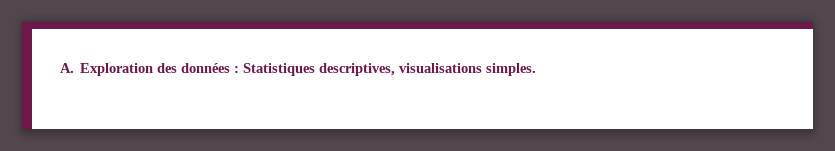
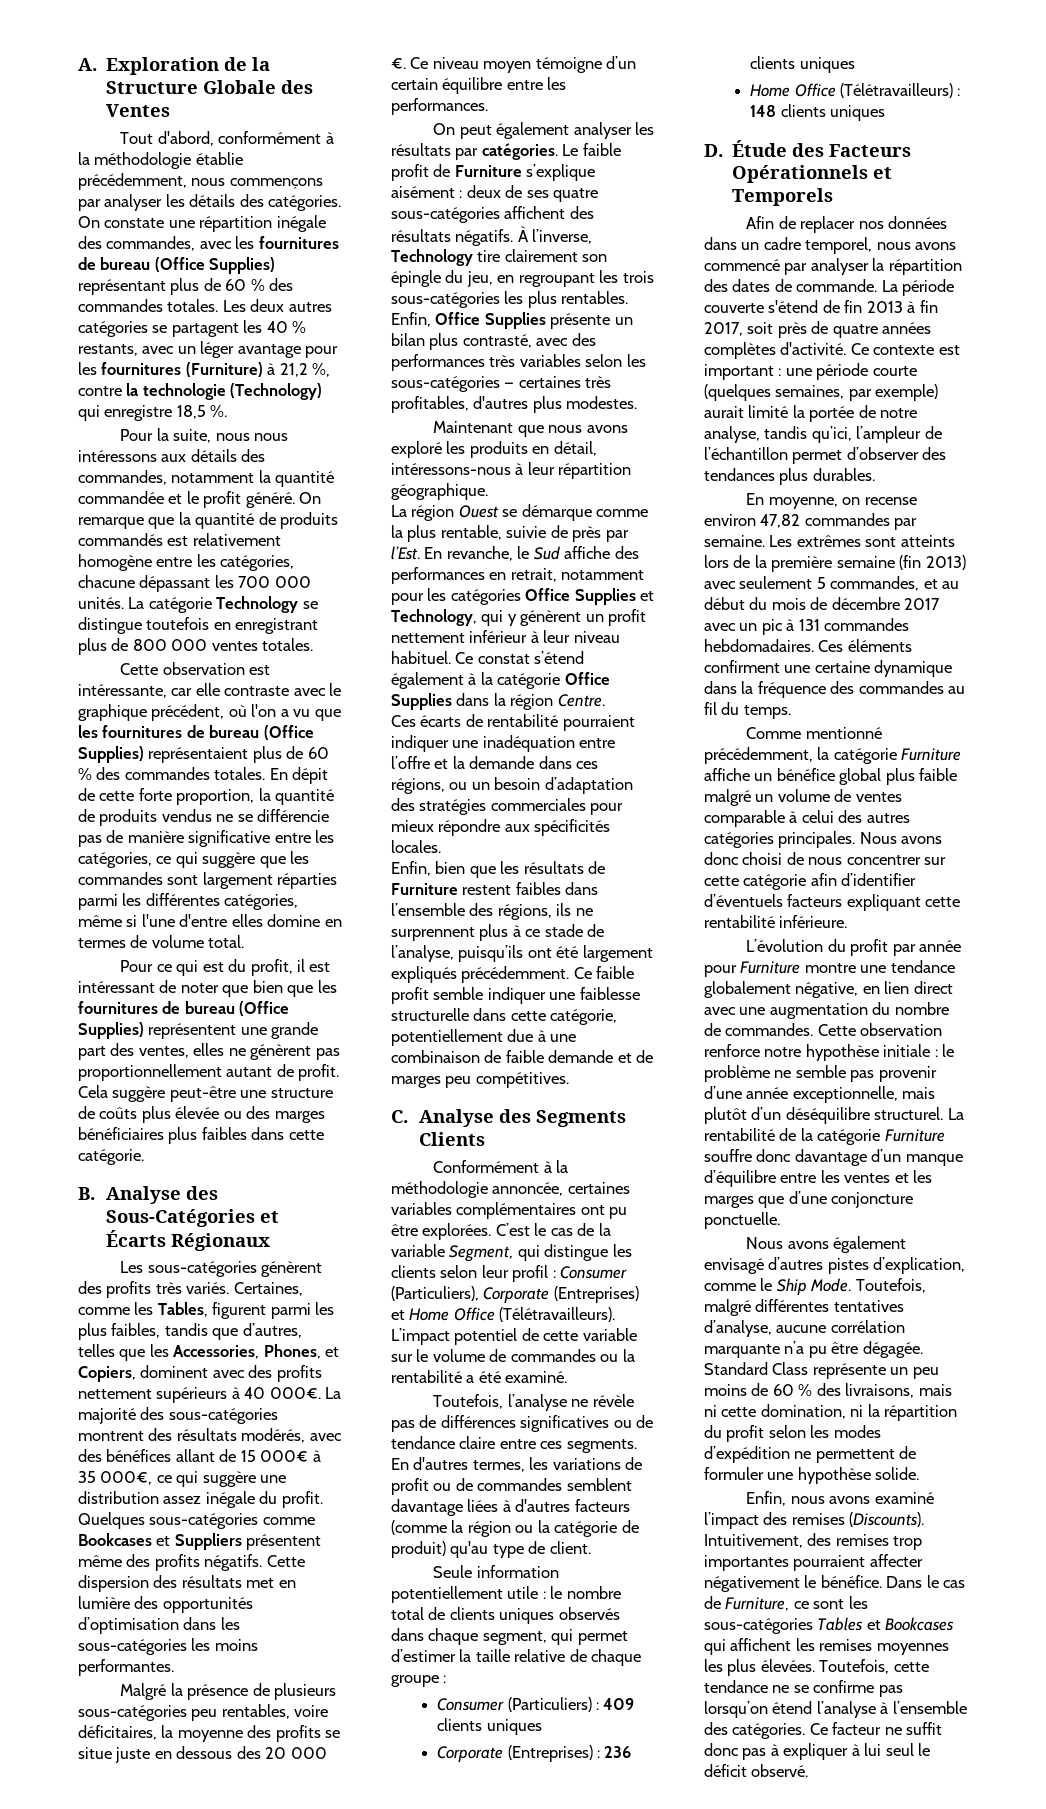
- A. Exploration des données : Statistiques descriptives, visualisations simples.
+ A. Exploration de la Structure Globale des Ventes
+ Tout d'abord, conformément à la méthodologie établie précédemment, nous commençons par analyser les détails des catégories. On constate une répartition inégale des commandes, avec les fournitures de bureau (Office Supplies) représentant plus de 60 % des commandes totales. Les deux autres catégories se partagent les 40 % restants, avec un léger avantage pour les fournitures (Furniture) à 21,2 %, contre la technologie (Technology) qui enregistre 18,5 %.
+ Pour la suite, nous nous intéressons aux détails des commandes, notamment la quantité commandée et le profit généré. On remarque que la quantité de produits commandés est relativement homogène entre les catégories, chacune dépassant les 700 000 unités. La catégorie Technology se distingue toutefois en enregistrant plus de 800 000 ventes totales.
+ Cette observation est intéressante, car elle contraste avec le graphique précédent, où l'on a vu que les fournitures de bureau (Office Supplies) représentaient plus de 60 % des commandes totales. En dépit de cette forte proportion, la quantité de produits vendus ne se différencie pas de manière significative entre les catégories, ce qui suggère que les commandes sont largement réparties parmi les différentes catégories, même si l'une d'entre elles domine en termes de volume total.
+ Pour ce qui est du profit, il est intéressant de noter que bien que les fournitures de bureau (Office Supplies) représentent une grande part des ventes, elles ne génèrent pas proportionnellement autant de profit. Cela suggère peut-être une structure de coûts plus élevée ou des marges bénéficiaires plus faibles dans cette catégorie.
+ B. Analyse des Sous-Catégories et Écarts Régionaux
+ Les sous-catégories génèrent des profits très variés. Certaines, comme les Tables, figurent parmi les plus faibles, tandis que d’autres, telles que les Accessories, Phones, et Copiers, dominent avec des profits nettement supérieurs à 40 000€. La majorité des sous-catégories montrent des résultats modérés, avec des bénéfices allant de 15 000€ à 35 000€, ce qui suggère une distribution assez inégale du profit. Quelques sous-catégories comme Bookcases et Suppliers présentent même des profits négatifs. Cette dispersion des résultats met en lumière des opportunités d’optimisation dans les sous-catégories les moins performantes.
+ Malgré la présence de plusieurs sous-catégories peu rentables, voire déficitaires, la moyenne des profits se situe juste en dessous des 20 000 €. Ce niveau moyen témoigne d’un certain équilibre entre les performances.
+ On peut également analyser les résultats par catégories. Le faible profit de Furniture s’explique aisément : deux de ses quatre sous-catégories affichent des résultats négatifs. À l’inverse, Technology tire clairement son épingle du jeu, en regroupant les trois sous-catégories les plus rentables. Enfin, Office Supplies présente un bilan plus contrasté, avec des performances très variables selon les sous-catégories — certaines très profitables, d'autres plus modestes.
+ Maintenant que nous avons exploré les produits en détail, intéressons-nous à leur répartition géographique.
+ La région Ouest se démarque comme la plus rentable, suivie de près par l’Est. En revanche, le Sud affiche des performances en retrait, notamment pour les catégories Office Supplies et Technology, qui y génèrent un profit nettement inférieur à leur niveau habituel. Ce constat s’étend également à la catégorie Office Supplies dans la région Centre.
+ Ces écarts de rentabilité pourraient indiquer une inadéquation entre l’offre et la demande dans ces régions, ou un besoin d’adaptation des stratégies commerciales pour mieux répondre aux spécificités locales.
+ Enfin, bien que les résultats de Furniture restent faibles dans l’ensemble des régions, ils ne surprennent plus à ce stade de l’analyse, puisqu’ils ont été largement expliqués précédemment. Ce faible profit semble indiquer une faiblesse structurelle dans cette catégorie, potentiellement due à une combinaison de faible demande et de marges peu compétitives.
+ C. Analyse des Segments Clients
+ Conformément à la méthodologie annoncée, certaines variables complémentaires ont pu être explorées. C’est le cas de la variable Segment, qui distingue les clients selon leur profil : Consumer (Particuliers), Corporate (Entreprises) et Home Office (Télétravailleurs). L’impact potentiel de cette variable sur le volume de commandes ou la rentabilité a été examiné.
+ Toutefois, l’analyse ne révèle pas de différences significatives ou de tendance claire entre ces segments. En d'autres termes, les variations de profit ou de commandes semblent davantage liées à d'autres facteurs (comme la région ou la catégorie de produit) qu'au type de client.
+ Seule information potentiellement utile : le nombre total de clients uniques observés dans chaque segment, qui permet d’estimer la taille relative de chaque groupe :
+ Consumer (Particuliers) : 409 clients uniques
+ Corporate (Entreprises) : 236 clients uniques
+ Home Office (Télétravailleurs) : 148 clients uniques
+ D. Étude des Facteurs Opérationnels et Temporels
+ Afin de replacer nos données dans un cadre temporel, nous avons commencé par analyser la répartition des dates de commande. La période couverte s'étend de fin 2013 à fin 2017, soit près de quatre années complètes d'activité. Ce contexte est important : une période courte (quelques semaines, par exemple) aurait limité la portée de notre analyse, tandis qu’ici, l’ampleur de l’échantillon permet d’observer des tendances plus durables.
+ En moyenne, on recense environ 47,82 commandes par semaine. Les extrêmes sont atteints lors de la première semaine (fin 2013) avec seulement 5 commandes, et au début du mois de décembre 2017 avec un pic à 131 commandes hebdomadaires. Ces éléments confirment une certaine dynamique dans la fréquence des commandes au fil du temps.
+ Comme mentionné précédemment, la catégorie Furniture affiche un bénéfice global plus faible malgré un volume de ventes comparable à celui des autres catégories principales. Nous avons donc choisi de nous concentrer sur cette catégorie afin d’identifier d’éventuels facteurs expliquant cette rentabilité inférieure.
+ L’évolution du profit par année pour Furniture montre une tendance globalement négative, en lien direct avec une augmentation du nombre de commandes. Cette observation renforce notre hypothèse initiale : le problème ne semble pas provenir d’une année exceptionnelle, mais plutôt d’un déséquilibre structurel. La rentabilité de la catégorie Furniture souffre donc davantage d’un manque d’équilibre entre les ventes et les marges que d’une conjoncture ponctuelle.
+ Nous avons également envisagé d’autres pistes d’explication, comme le Ship Mode. Toutefois, malgré différentes tentatives d’analyse, aucune corrélation marquante n’a pu être dégagée. Standard Class représente un peu moins de 60 % des livraisons, mais ni cette domination, ni la répartition du profit selon les modes d’expédition ne permettent de formuler une hypothèse solide.
+ Enfin, nous avons examiné l’impact des remises (Discounts). Intuitivement, des remises trop importantes pourraient affecter négativement le bénéfice. Dans le cas de Furniture, ce sont les sous-catégories Tables et Bookcases qui affichent les remises moyennes les plus élevées. Toutefois, cette tendance ne se confirme pas lorsqu’on étend l’analyse à l’ensemble des catégories. Ce facteur ne suffit donc pas à expliquer à lui seul le déficit observé.

